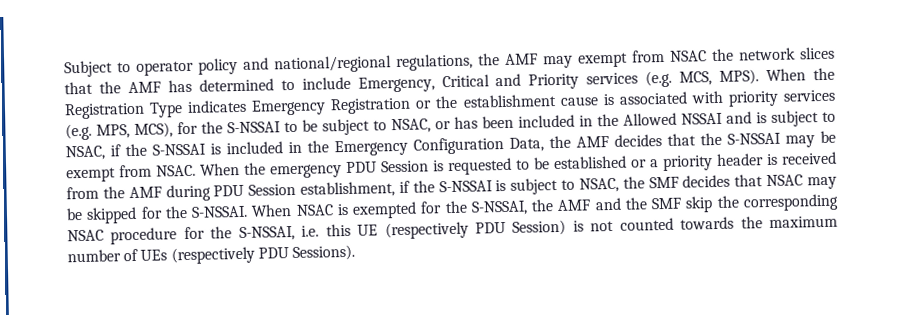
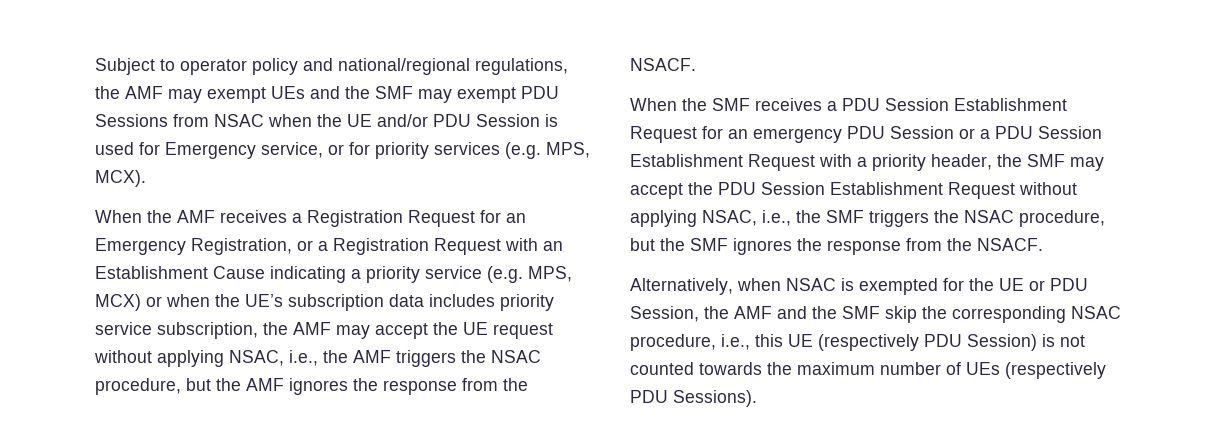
- Subject to operator policy and national/regional regulations, the AMF may exempt from NSAC the network slices that the AMF has determined to include Emergency, Critical and Priority services (e.g. MCS, MPS). When the Registration Type indicates Emergency Registration or the establishment cause is associated with priority services (e.g. MPS, MCS), for the S-NSSAI to be subject to NSAC, or has been included in the Allowed NSSAI and is subject to NSAC, if the S-NSSAI is included in the Emergency Configuration Data, the AMF decides that the S-NSSAI may be exempt from NSAC. When the emergency PDU Session is requested to be established or a priority header is received from the AMF during PDU Session establishment, if the S-NSSAI is subject to NSAC, the SMF decides that NSAC may be skipped for the S-NSSAI. When NSAC is exempted for the S-NSSAI, the AMF and the SMF skip the corresponding NSAC procedure for the S-NSSAI, i.e. this UE (respectively PDU Session) is not counted towards the maximum number of UEs (respectively PDU Sessions).
+ Subject to operator policy and national/regional regulations, the AMF may exempt UEs and the SMF may exempt PDU Sessions from NSAC when the UE and/or PDU Session is used for Emergency service, or for priority services (e.g. MPS, MCX).
+ When the AMF receives a Registration Request for an Emergency Registration, or a Registration Request with an Establishment Cause indicating a priority service (e.g. MPS, MCX) or when the UE’s subscription data includes priority service subscription, the AMF may accept the UE request without applying NSAC, i.e., the AMF triggers the NSAC procedure, but the AMF ignores the response from the NSACF.
+ When the SMF receives a PDU Session Establishment Request for an emergency PDU Session or a PDU Session Establishment Request with a priority header, the SMF may accept the PDU Session Establishment Request without applying NSAC, i.e., the SMF triggers the NSAC procedure, but the SMF ignores the response from the NSACF.
+ Alternatively, when NSAC is exempted for the UE or PDU Session, the AMF and the SMF skip the corresponding NSAC procedure, i.e., this UE (respectively PDU Session) is not counted towards the maximum number of UEs (respectively PDU Sessions).

